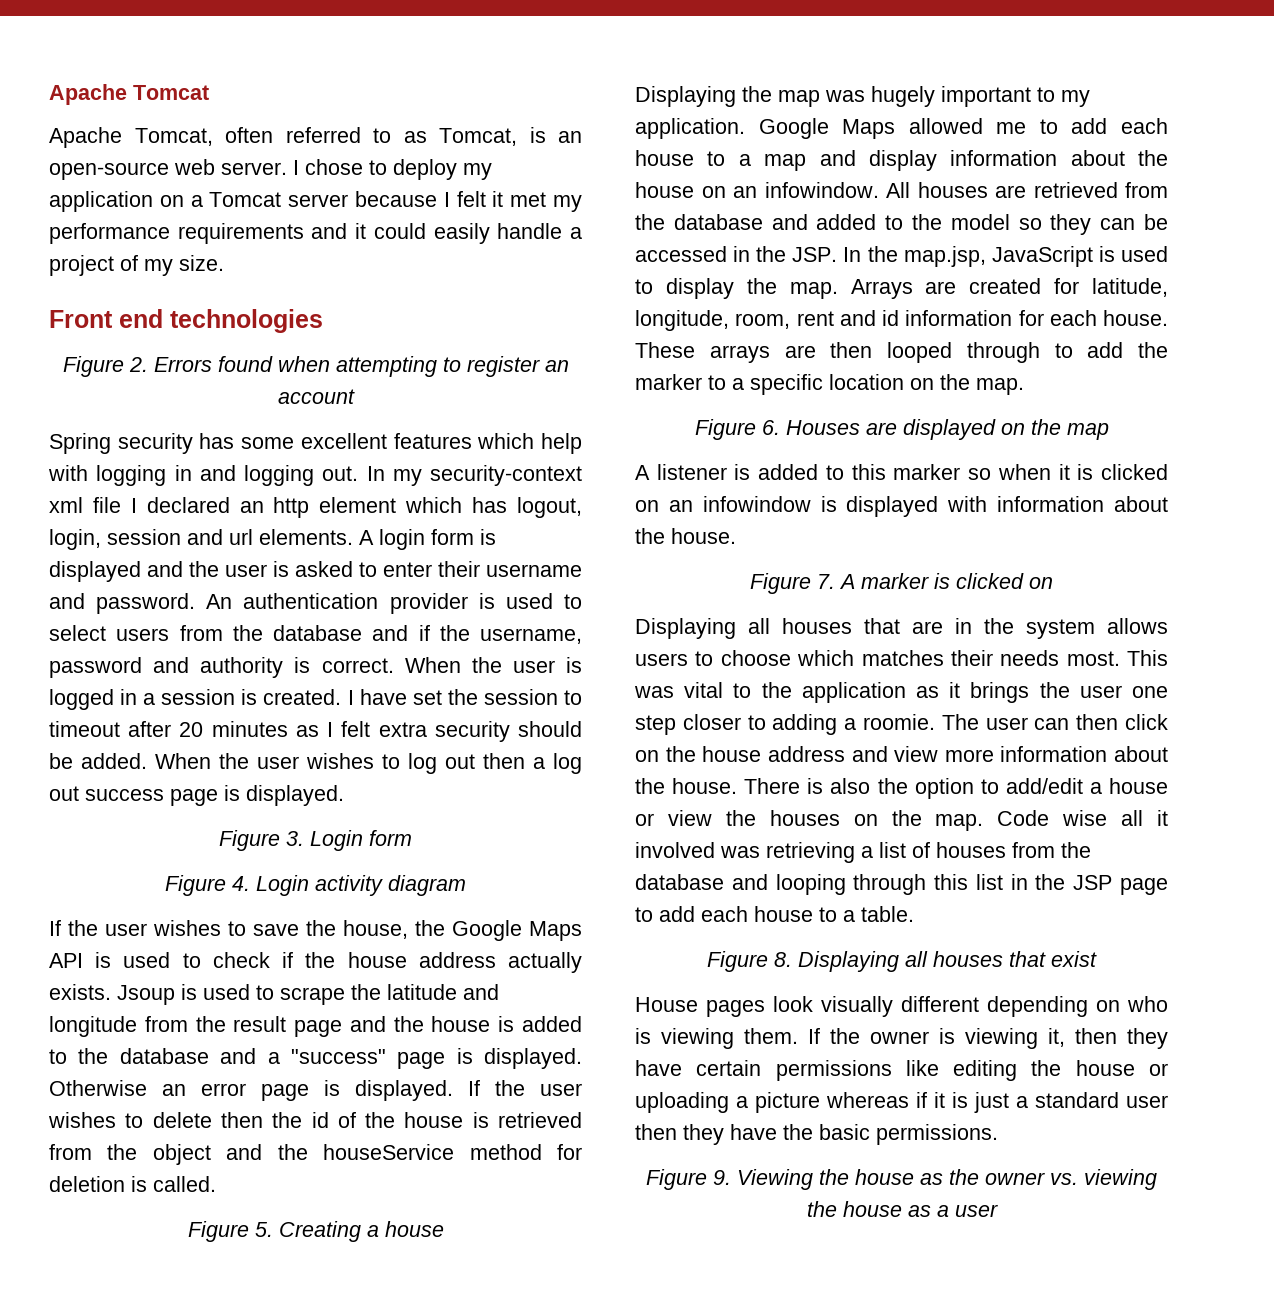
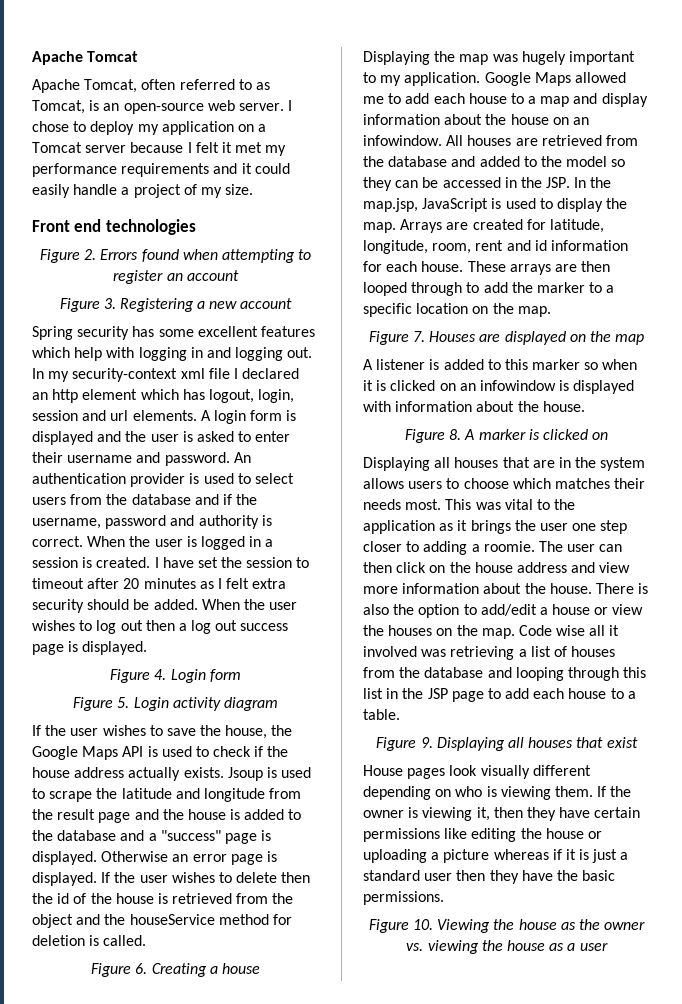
+ Figure 3. Registering a new account
- Figure 3. Login form
+ Figure 4. Login form
- Figure 4. Login activity diagram
+ Figure 5. Login activity diagram
- Figure 5. Creating a house
+ Figure 6. Creating a house
- Figure 6. Houses are displayed on the map
+ Figure 7. Houses are displayed on the map
- Figure 7. A marker is clicked on
+ Figure 8. A marker is clicked on
- Figure 8. Displaying all houses that exist
+ Figure 9. Displaying all houses that exist
- Figure 9. Viewing the house as the owner vs. viewing the house as a user
+ Figure 10. Viewing the house as the owner vs. viewing the house as a user

